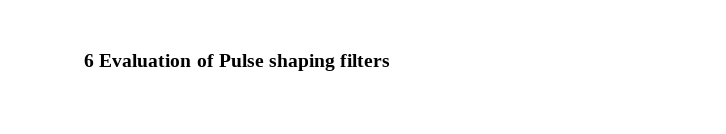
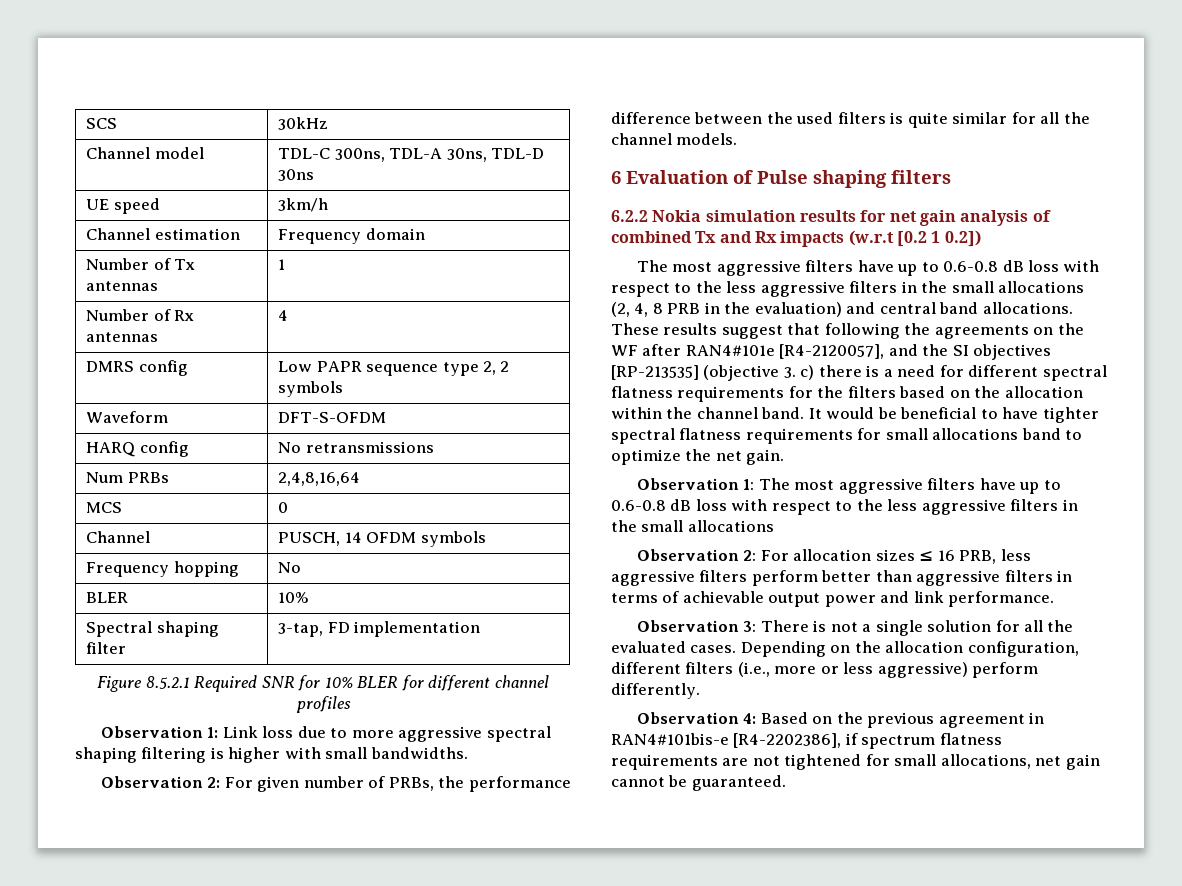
+ SCS | 30kHz
+ Channel model | TDL-C 300ns, TDL-A 30ns, TDL-D 30ns
+ UE speed | 3km/h
+ Channel estimation | Frequency domain
+ Number of Tx antennas | 1
+ Number of Rx antennas | 4
+ DMRS config | Low PAPR sequence type 2, 2 symbols
+ Waveform | DFT-S-OFDM
+ HARQ config | No retransmissions
+ Num PRBs | 2,4,8,16,64
+ MCS | 0
+ Channel | PUSCH, 14 OFDM symbols
+ Frequency hopping | No
+ BLER | 10%
+ Spectral shaping filter | 3-tap, FD implementation
+ Figure 8.5.2.1 Required SNR for 10% BLER for different channel profiles
+ Observation 1: Link loss due to more aggressive spectral shaping filtering is higher with small bandwidths.
+ Observation 2: For given number of PRBs, the performance difference between the used filters is quite similar for all the channel models.
+ 6.2.2 Nokia simulation results for net gain analysis of combined Tx and Rx impacts (w.r.t [0.2 1 0.2])
+ The most aggressive filters have up to 0.6-0.8 dB loss with respect to the less aggressive filters in the small allocations (2, 4, 8 PRB in the evaluation) and central band allocations. These results suggest that following the agreements on the WF after RAN4#101e [R4-2120057], and the SI objectives [RP-213535] (objective 3. c) there is a need for different spectral flatness requirements for the filters based on the allocation within the channel band. It would be beneficial to have tighter spectral flatness requirements for small allocations band to optimize the net gain.
+ Observation 1: The most aggressive filters have up to 0.6-0.8 dB loss with respect to the less aggressive filters in the small allocations
+ Observation 2: For allocation sizes ≤ 16 PRB, less aggressive filters perform better than aggressive filters in terms of achievable output power and link performance.
+ Observation 3: There is not a single solution for all the evaluated cases. Depending on the allocation configuration, different filters (i.e., more or less aggressive) perform differently.
+ Observation 4: Based on the previous agreement in RAN4#101bis-e [R4-2202386], if spectrum flatness requirements are not tightened for small allocations, net gain cannot be guaranteed.

